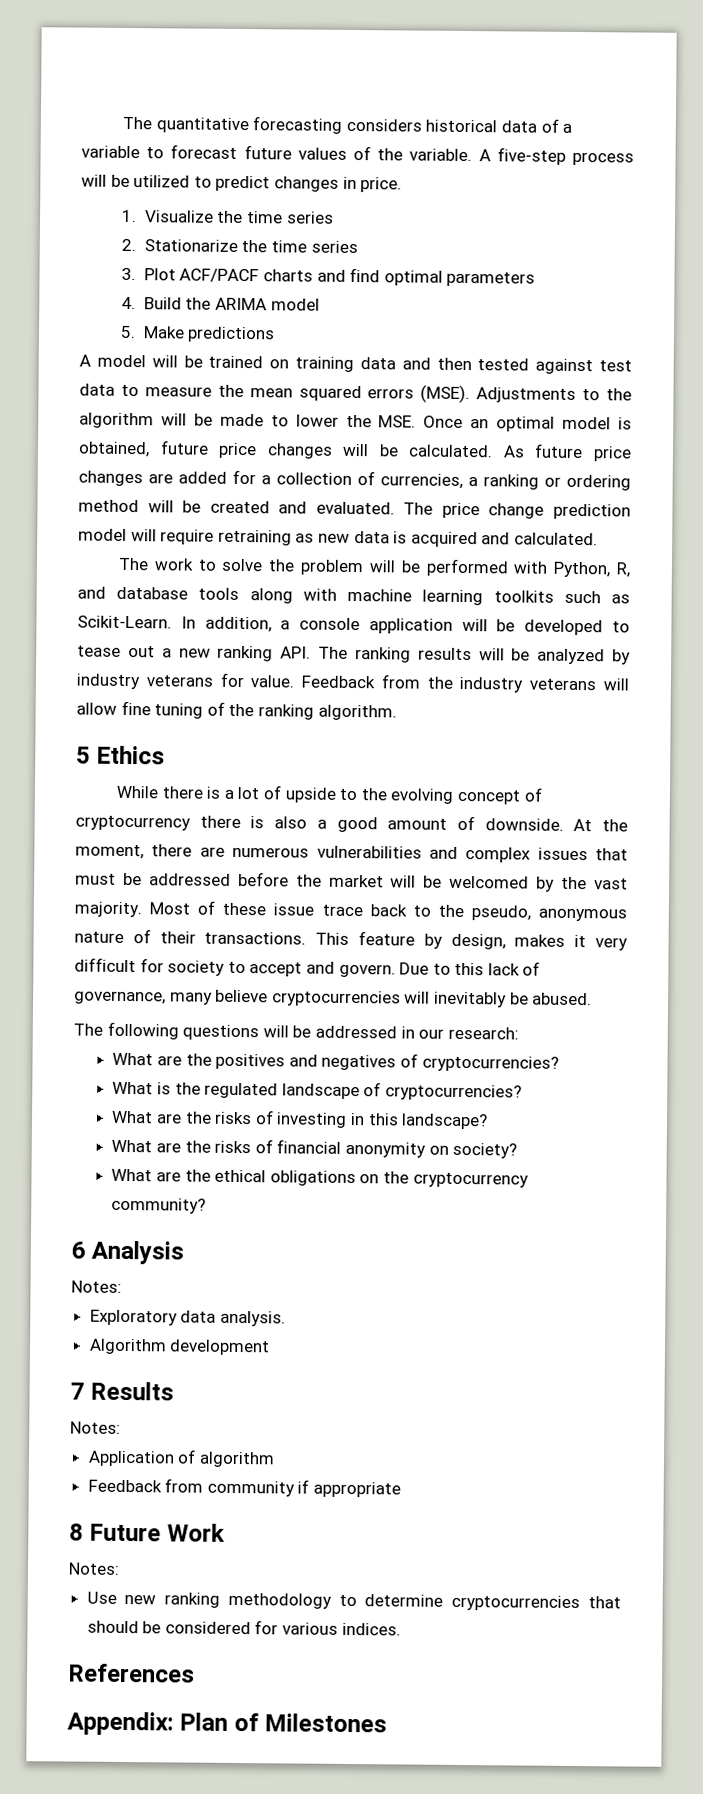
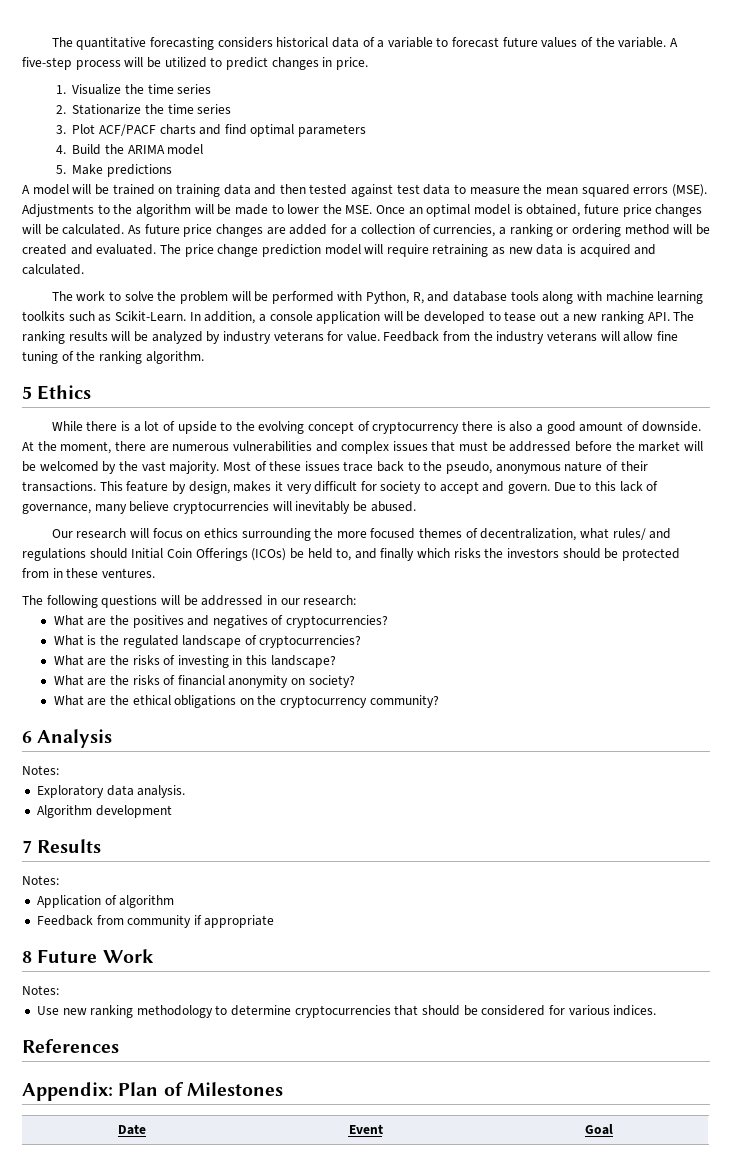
- Most of these issue trace back to the pseudo, anonymous nature of their transactions.
+ Most of these issues trace back to the pseudo, anonymous nature of their transactions.
+ Our research will focus on ethics surrounding the more focused themes of decentralization, what rules/ and regulations should Initial Coin Offerings (ICOs) be held to, and finally which risks the investors should be protected from in these ventures.
+ Date | Event | Goal

